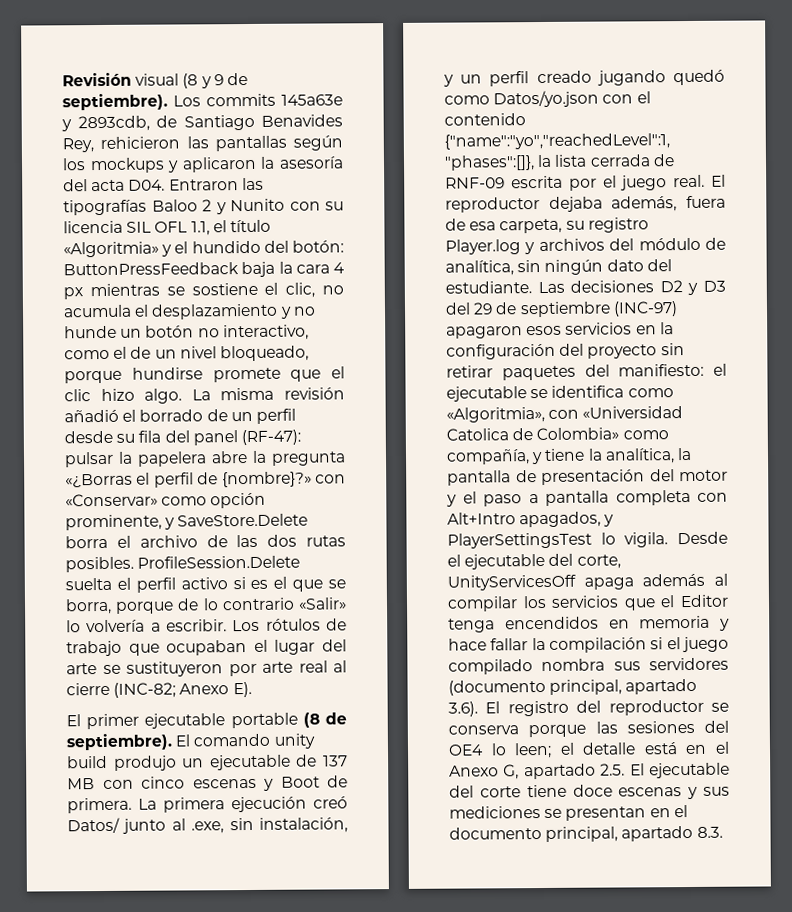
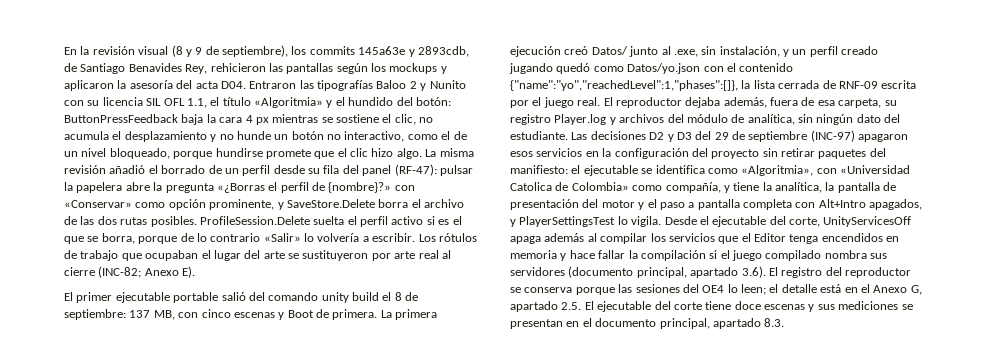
- Revisión visual (8 y 9 de septiembre). Los commits 145a63e y 2893cdb, de Santiago Benavides Rey, rehicieron las pantallas según los mockups y aplicaron la asesoría del acta D04. Entraron las tipografías Baloo 2 y Nunito con su licencia SIL OFL 1.1, el título «Algoritmia» y el hundido del botón:
+ En la revisión visual (8 y 9 de septiembre), los commits 145a63e y 2893cdb, de Santiago Benavides Rey, rehicieron las pantallas según los mockups y aplicaron la asesoría del acta D04. Entraron las tipografías Baloo 2 y Nunito con su licencia SIL OFL 1.1, el título «Algoritmia» y el hundido del botón:
- El primer ejecutable portable (8 de septiembre). El comando unity build produjo un ejecutable de 137 MB con cinco escenas y Boot de primera.
+ El primer ejecutable portable salió del comando unity build el 8 de septiembre: 137 MB, con cinco escenas y Boot de primera.

